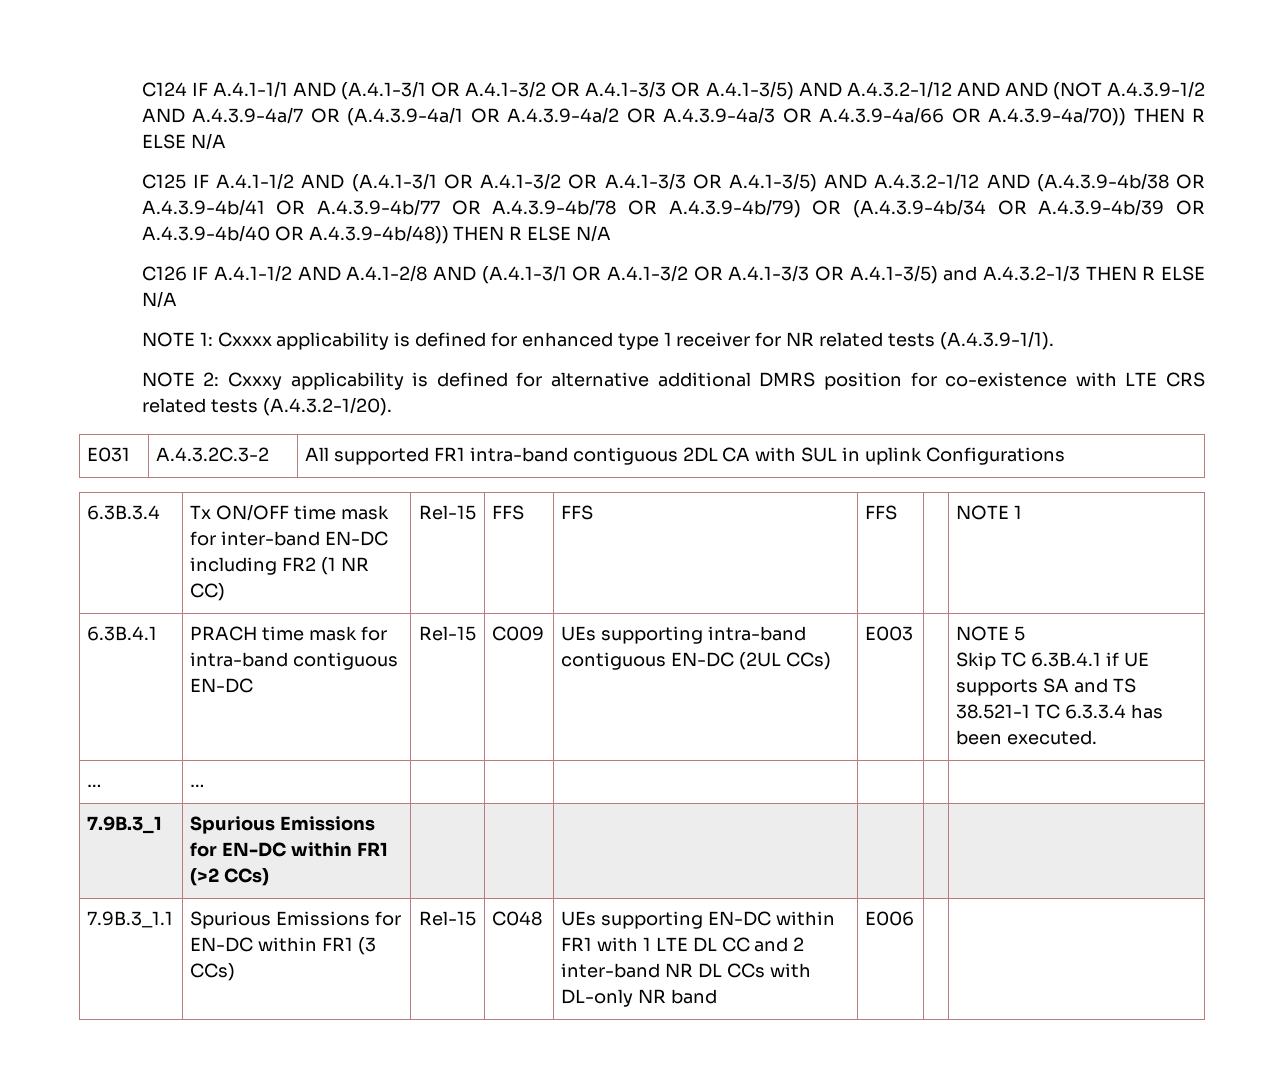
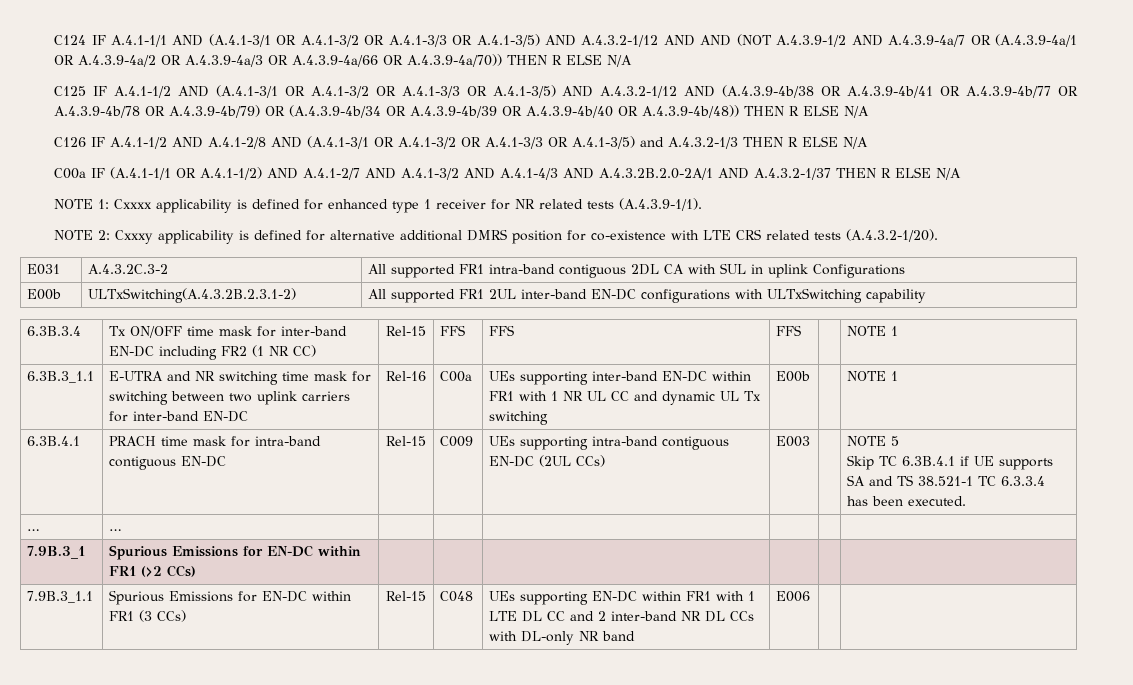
+ C00a IF (A.4.1-1/1 OR A.4.1-1/2) AND A.4.1-2/7 AND A.4.1-3/2 AND A.4.1-4/3 AND A.4.3.2B.2.0-2A/1 AND A.4.3.2-1/37 THEN R ELSE N/A
+ E00b | ULTxSwitching(A.4.3.2B.2.3.1-2) | All supported FR1 2UL inter-band EN-DC configurations with ULTxSwitching capability
+ 6.3B.3_1.1 | E-UTRA and NR switching time mask for switching between two uplink carriers for inter-band EN-DC | Rel-16 | C00a | UEs supporting inter-band EN-DC within FR1 with 1 NR UL CC and dynamic UL Tx switching | E00b | | NOTE 1

